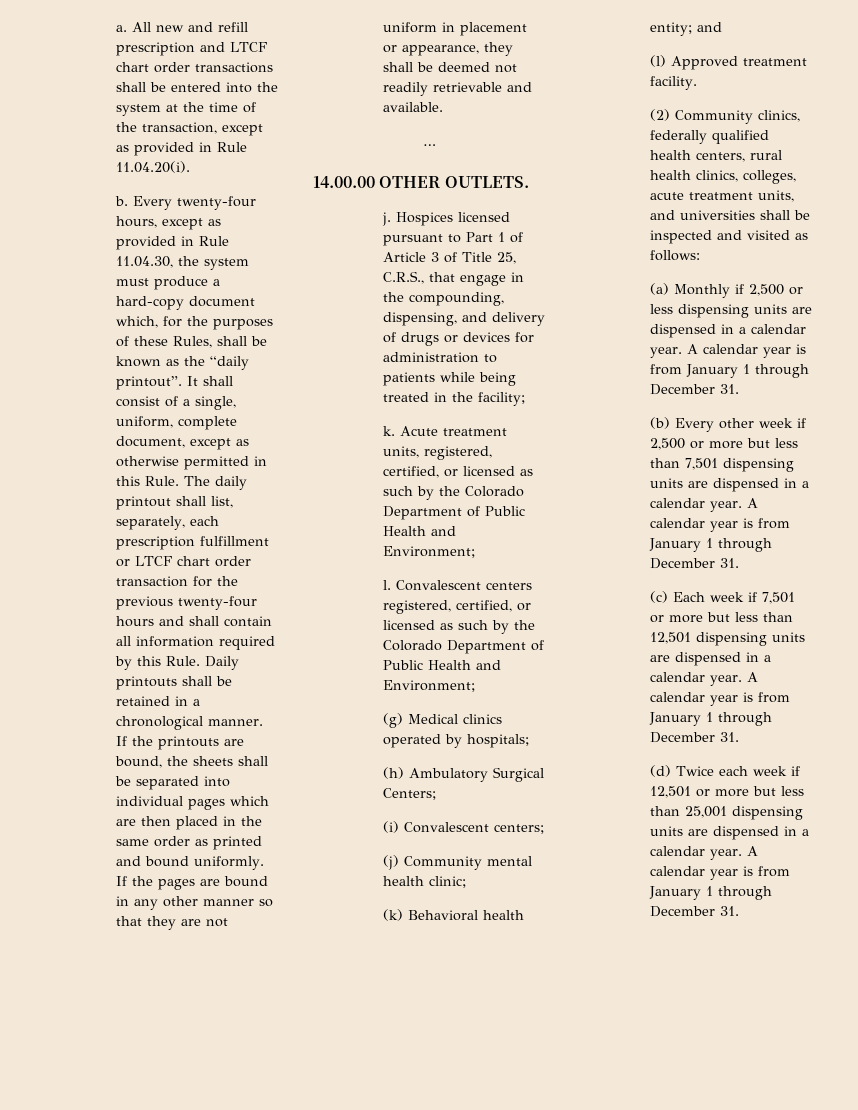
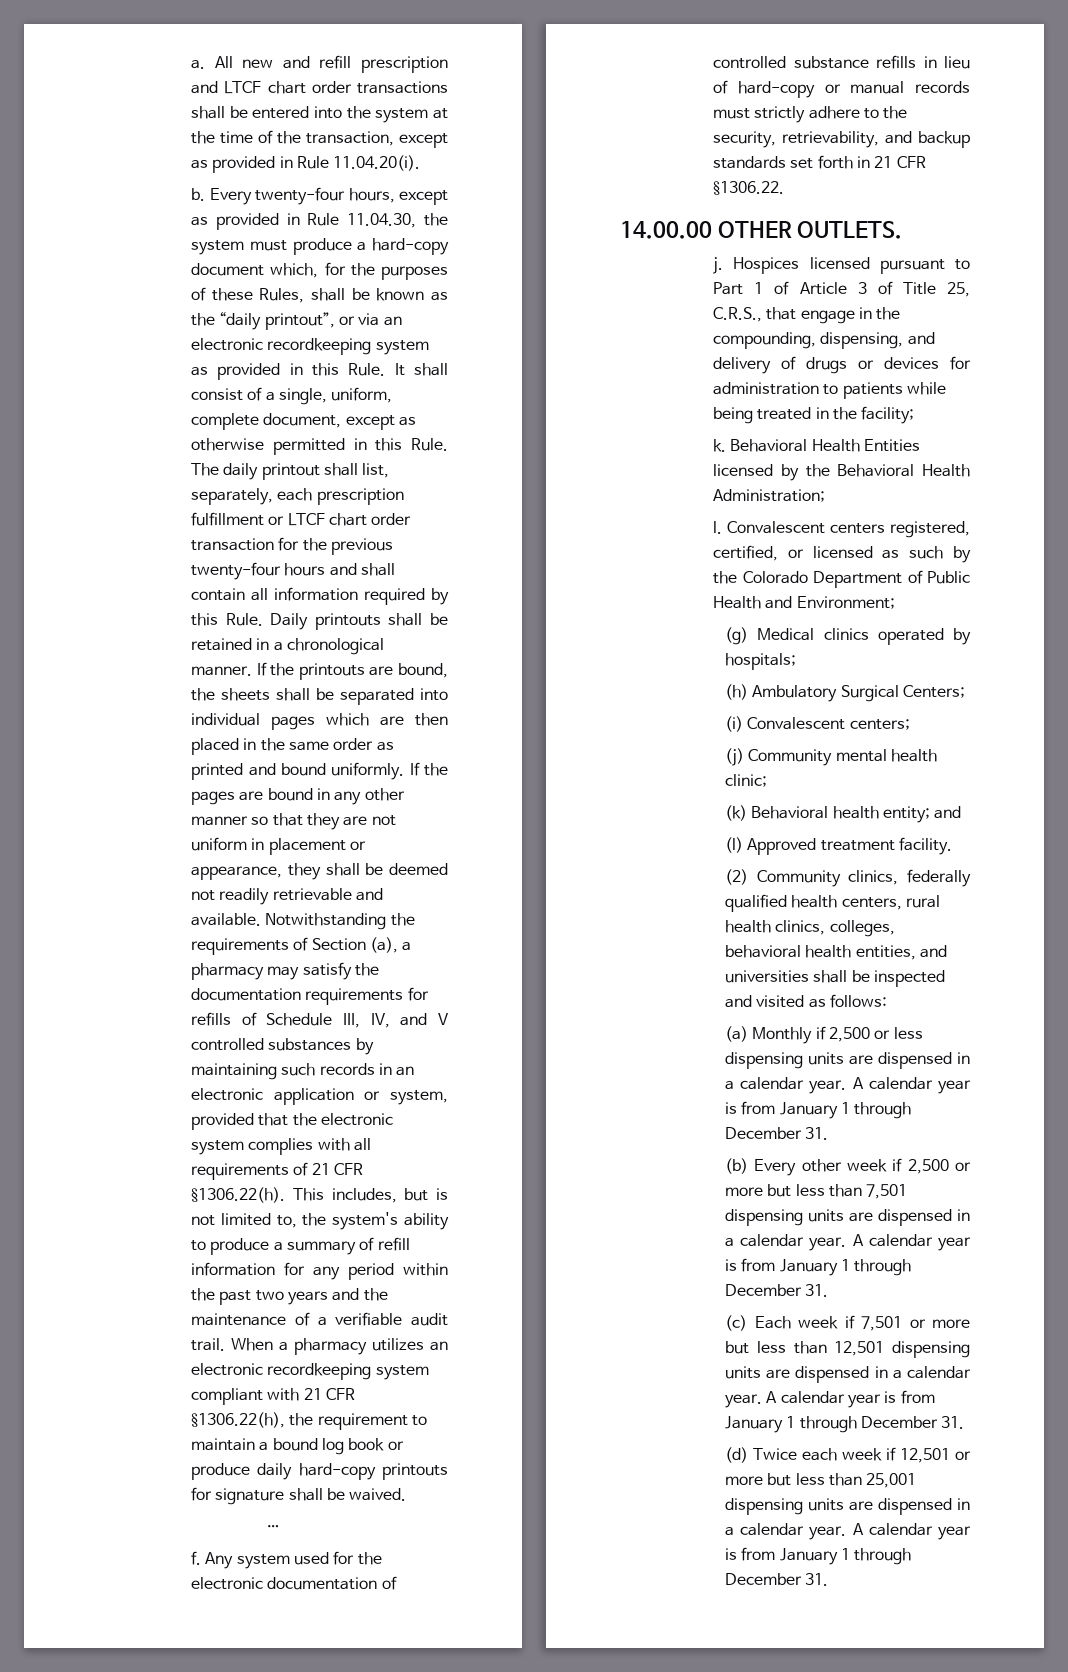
- Every twenty-four hours, except as provided in Rule 11.04.30, the system must produce a hard-copy document which, for the purposes of these Rules, shall be known as the “daily printout”.
+ Every twenty-four hours, except as provided in Rule 11.04.30, the system must produce a hard-copy document which, for the purposes of these Rules, shall be known as the “daily printout”, or via an electronic recordkeeping system as provided in this Rule.
- If the pages are bound in any other manner so that they are not uniform in placement or appearance, they shall be deemed not readily retrievable and available.
+ If the pages are bound in any other manner so that they are not uniform in placement or appearance, they shall be deemed not readily retrievable and available. Notwithstanding the requirements of Section (a), a pharmacy may satisfy the documentation requirements for refills of Schedule III, IV, and V controlled substances by maintaining such records in an electronic application or system, provided that the electronic system complies with all requirements of 21 CFR §1306.22(h). This includes, but is not limited to, the system's ability to produce a summary of refill information for any period within the past two years and the maintenance of a verifiable audit trail. When a pharmacy utilizes an electronic recordkeeping system compliant with 21 CFR §1306.22(h), the requirement to maintain a bound log book or produce daily hard-copy printouts for signature shall be waived.
  …
+ f. Any system used for the electronic documentation of controlled substance refills in lieu of hard-copy or manual records must strictly adhere to the security, retrievability, and backup standards set forth in 21 CFR §1306.22.
- Acute treatment units, registered, certified, or licensed as such by the Colorado Department of Public Health and Environment;
+ Behavioral Health Entities licensed by the Behavioral Health Administration;
- (2) Community clinics, federally qualified health centers, rural health clinics, colleges, acute treatment units, and universities shall be inspected and visited as follows:
+ (2) Community clinics, federally qualified health centers, rural health clinics, colleges, behavioral health entities, and universities shall be inspected and visited as follows:

